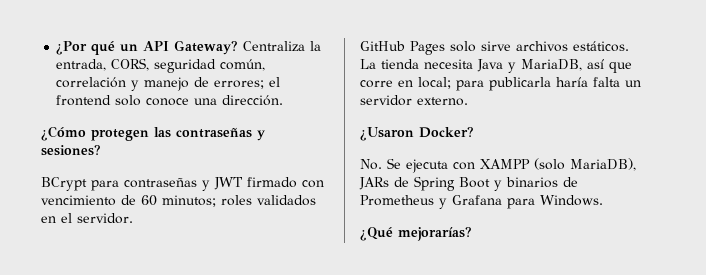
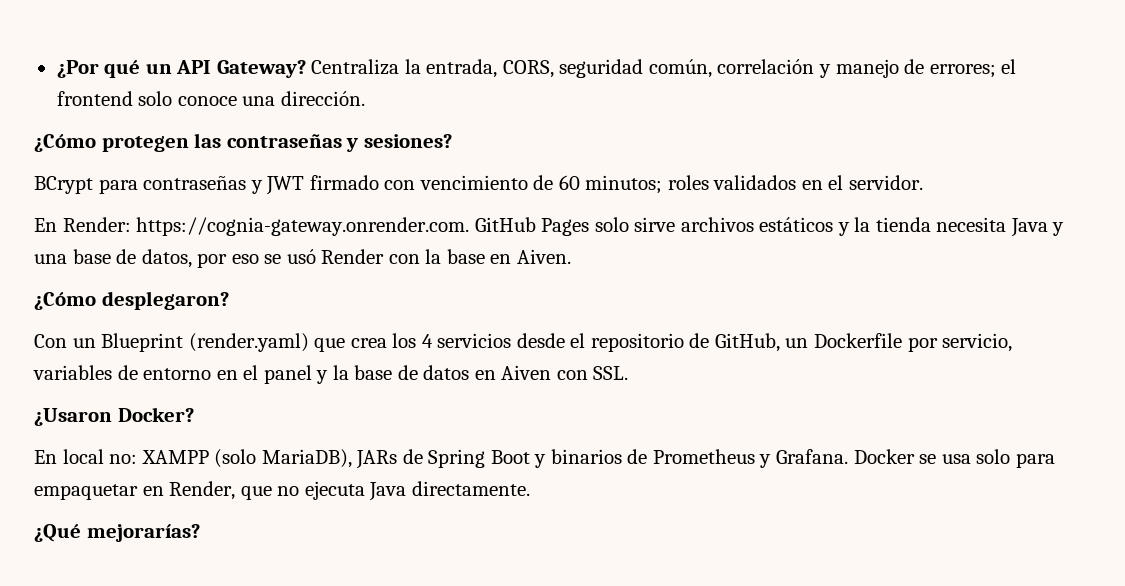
- GitHub Pages solo sirve archivos estáticos. La tienda necesita Java y MariaDB, así que corre en local; para publicarla haría falta un servidor externo.
+ En Render: https://cognia-gateway.onrender.com. GitHub Pages solo sirve archivos estáticos y la tienda necesita Java y una base de datos, por eso se usó Render con la base en Aiven.
+ ¿Cómo desplegaron?
+ Con un Blueprint (render.yaml) que crea los 4 servicios desde el repositorio de GitHub, un Dockerfile por servicio, variables de entorno en el panel y la base de datos en Aiven con SSL.
  ¿Usaron Docker?
- No. Se ejecuta con XAMPP (solo MariaDB), JARs de Spring Boot y binarios de Prometheus y Grafana para Windows.
+ En local no: XAMPP (solo MariaDB), JARs de Spring Boot y binarios de Prometheus y Grafana. Docker se usa solo para empaquetar en Render, que no ejecuta Java directamente.

